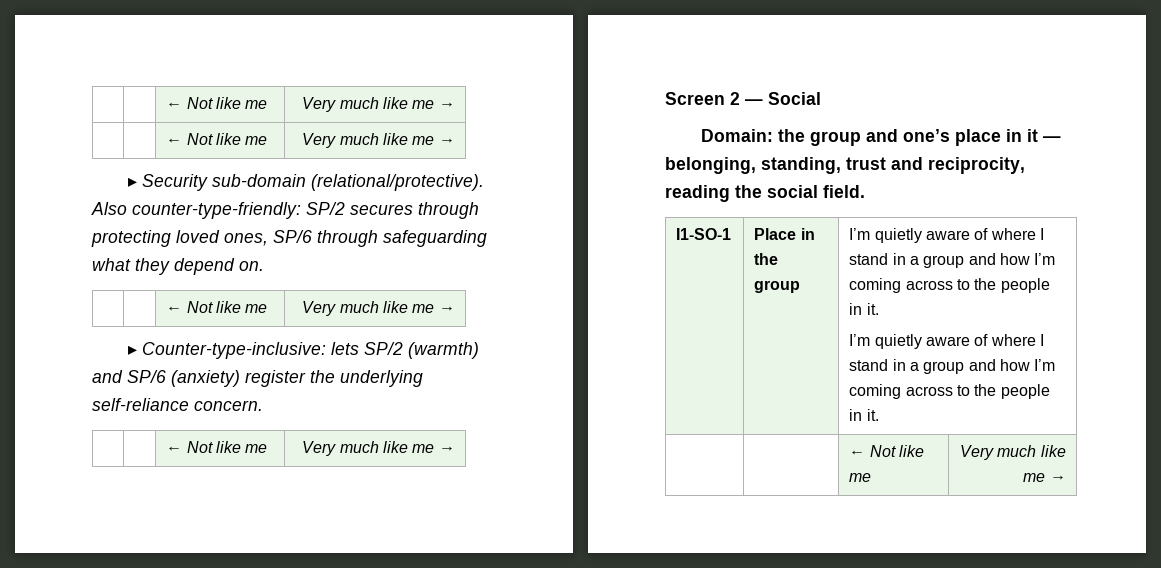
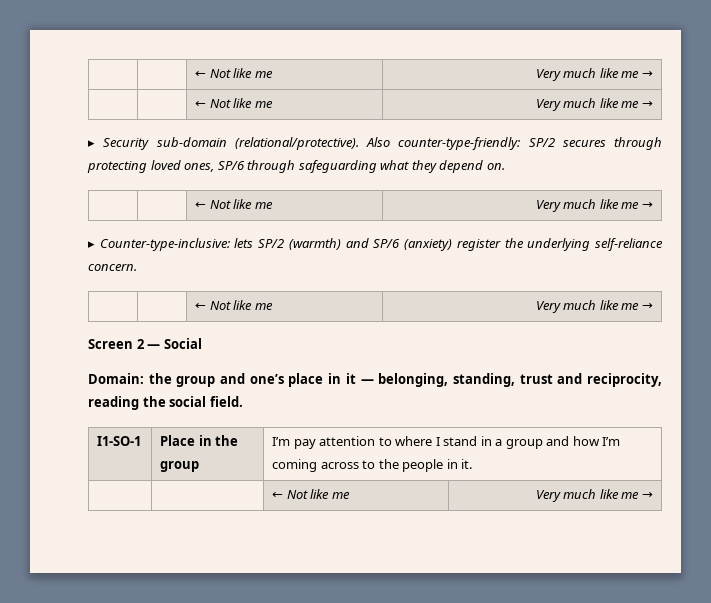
- Place in the group | I’m quietly aware of where I stand in a group and how I’m coming across to the people in it.
- I’m quietly aware of where I stand in a group and how I’m coming across to the people in it.
+ Place in the group | I’m pay attention to where I stand in a group and how I’m coming across to the people in it.

